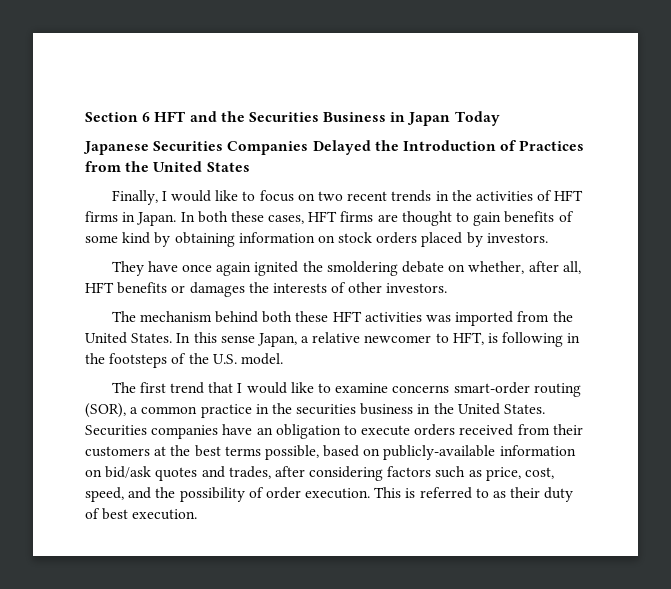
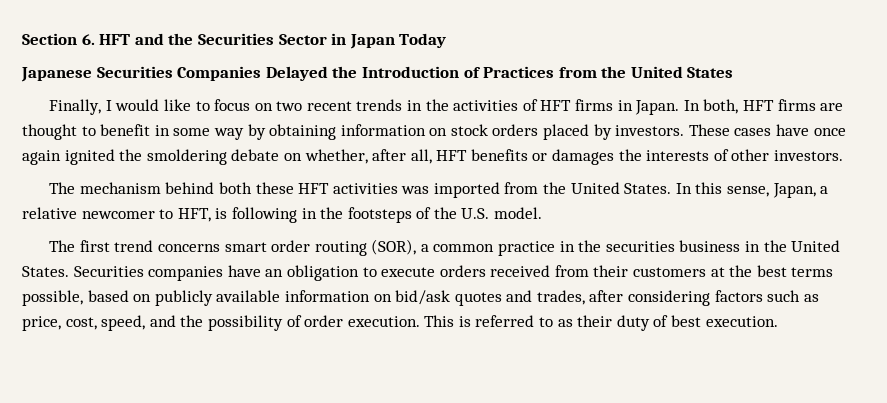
- Section 6 HFT and the Securities Business in Japan Today
+ Section 6. HFT and the Securities Sector in Japan Today
- In both these cases, HFT firms are thought to gain benefits of some kind by obtaining information on stock orders placed by investors.
- They have once again ignited the smoldering debate on whether, after all, HFT benefits or damages the interests of other investors.
+ In both, HFT firms are thought to benefit in some way by obtaining information on stock orders placed by investors. These cases have once again ignited the smoldering debate on whether, after all, HFT benefits or damages the interests of other investors.
- In this sense Japan, a relative newcomer to HFT, is following in the footsteps of the U.S. model.
+ In this sense, Japan, a relative newcomer to HFT, is following in the footsteps of the U.S. model.
- The first trend that I would like to examine concerns smart-order routing (SOR), a common practice in the securities business in the United States.
+ The first trend concerns smart order routing (SOR), a common practice in the securities business in the United States.
- Securities companies have an obligation to execute orders received from their customers at the best terms possible, based on publicly-available information on bid/ask quotes and trades, after considering factors such as price, cost, speed, and the possibility of order execution.
+ Securities companies have an obligation to execute orders received from their customers at the best terms possible, based on publicly available information on bid/ask quotes and trades, after considering factors such as price, cost, speed, and the possibility of order execution.

